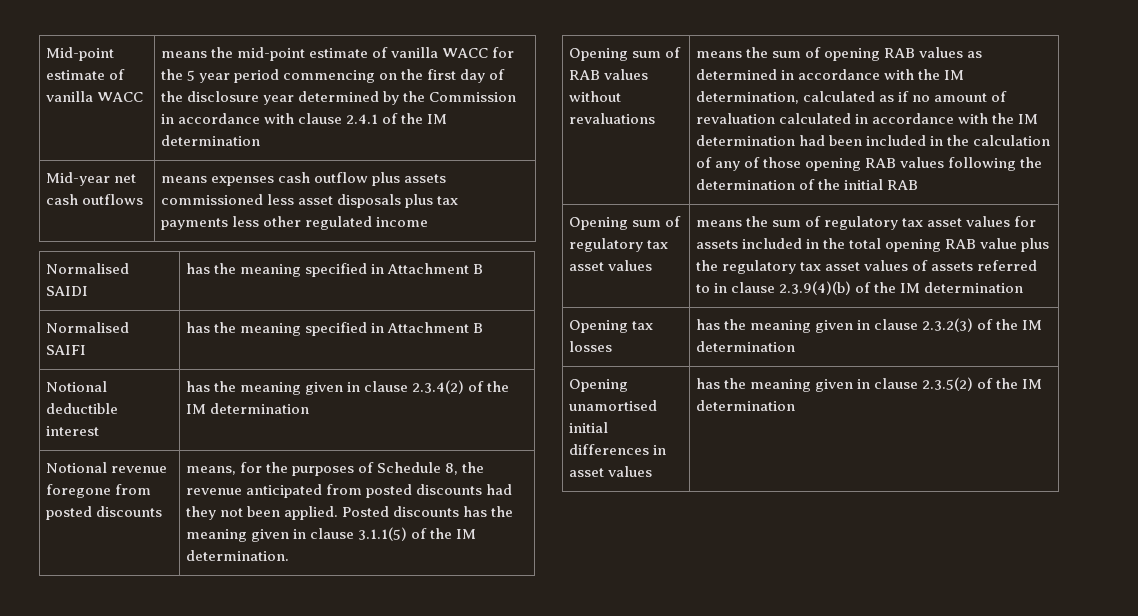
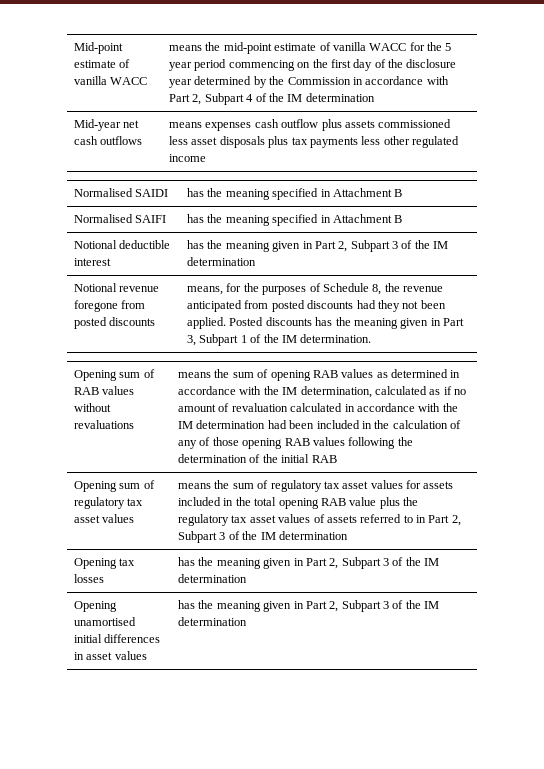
- means the mid-point estimate of vanilla WACC for the 5 year period commencing on the first day of the disclosure year determined by the Commission in accordance with clause 2.4.1 of the IM determination
+ means the mid-point estimate of vanilla WACC for the 5 year period commencing on the first day of the disclosure year determined by the Commission in accordance with Part 2, Subpart 4 of the IM determination
- Notional deductible interest | has the meaning given in clause 2.3.4(2) of the IM determination
+ Notional deductible interest | has the meaning given in Part 2, Subpart 3 of the IM determination
- Notional revenue foregone from posted discounts | means, for the purposes of Schedule 8, the revenue anticipated from posted discounts had they not been applied. Posted discounts has the meaning given in clause 3.1.1(5) of the IM determination.
+ Notional revenue foregone from posted discounts | means, for the purposes of Schedule 8, the revenue anticipated from posted discounts had they not been applied. Posted discounts has the meaning given in Part 3, Subpart 1 of the IM determination.
- means the sum of regulatory tax asset values for assets included in the total opening RAB value plus the regulatory tax asset values of assets referred to in clause 2.3.9(4)(b) of the IM determination
+ means the sum of regulatory tax asset values for assets included in the total opening RAB value plus the regulatory tax asset values of assets referred to in Part 2, Subpart 3 of the IM determination
- Opening tax losses | has the meaning given in clause 2.3.2(3) of the IM determination
+ Opening tax losses | has the meaning given in Part 2, Subpart 3 of the IM determination
- Opening unamortised initial differences in asset values | has the meaning given in clause 2.3.5(2) of the IM determination
+ Opening unamortised initial differences in asset values | has the meaning given in Part 2, Subpart 3 of the IM determination

